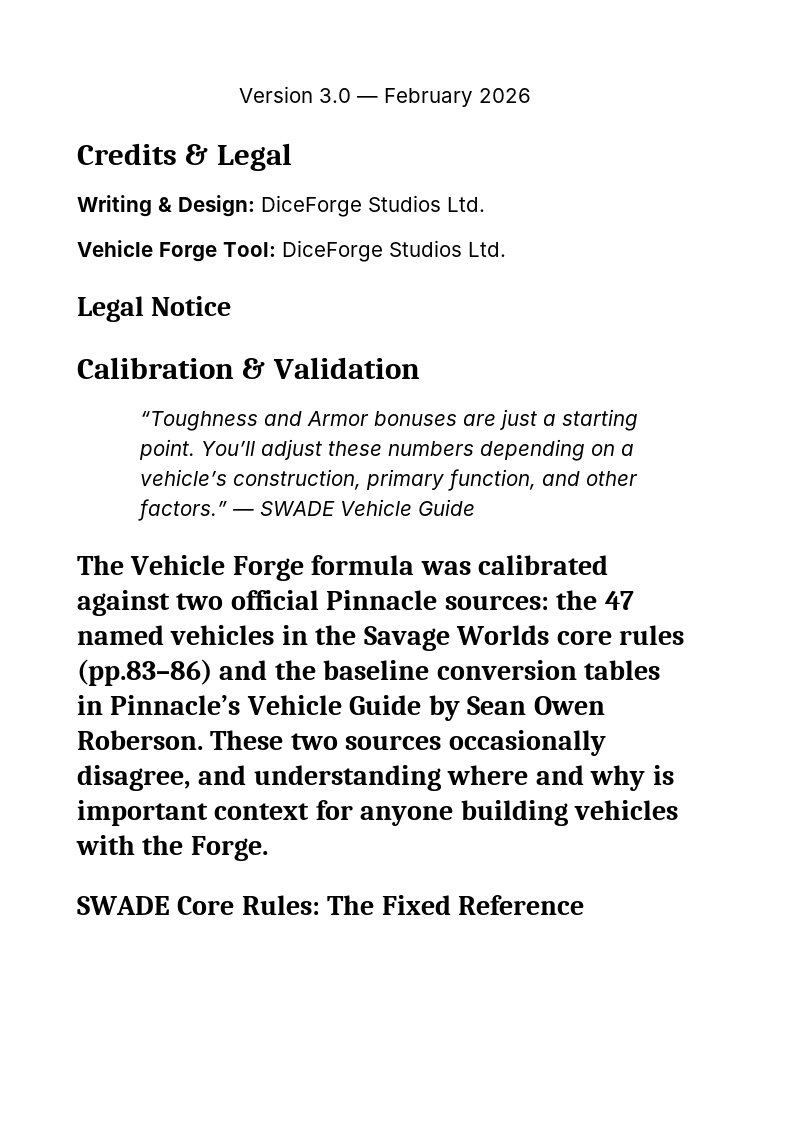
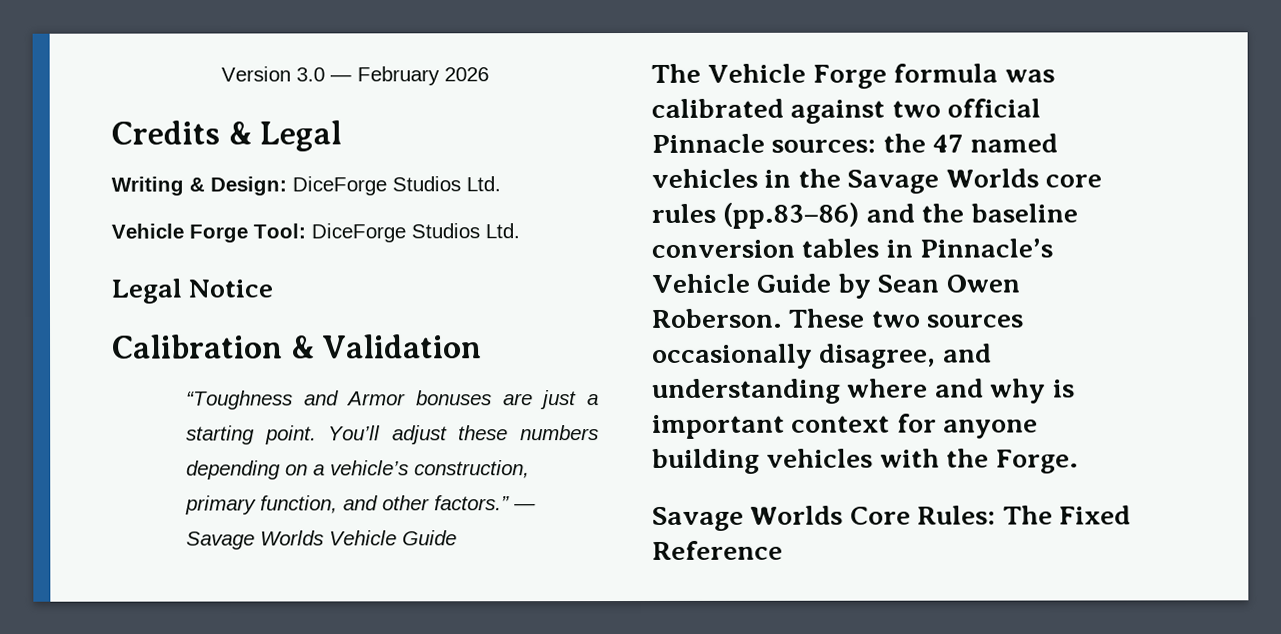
- — SWADE Vehicle Guide
+ — Savage Worlds Vehicle Guide
- SWADE Core Rules: The Fixed Reference
+ Savage Worlds Core Rules: The Fixed Reference

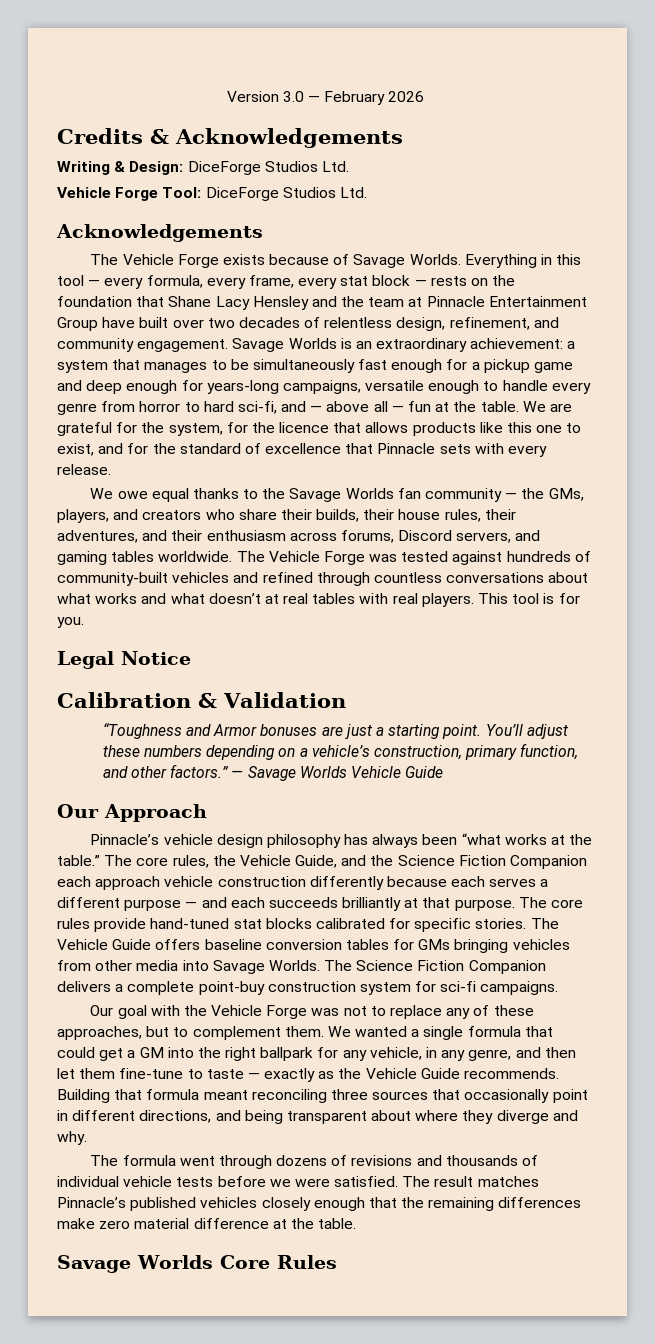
- Credits & Legal
+ Credits & Acknowledgements
  Vehicle Forge Tool: DiceForge Studios Ltd.
+ Acknowledgements
+ The Vehicle Forge exists because of Savage Worlds. Everything in this tool — every formula, every frame, every stat block — rests on the foundation that Shane Lacy Hensley and the team at Pinnacle Entertainment Group have built over two decades of relentless design, refinement, and community engagement. Savage Worlds is an extraordinary achievement: a system that manages to be simultaneously fast enough for a pickup game and deep enough for years-long campaigns, versatile enough to handle every genre from horror to hard sci-fi, and — above all — fun at the table. We are grateful for the system, for the licence that allows products like this one to exist, and for the standard of excellence that Pinnacle sets with every release.
+ We owe equal thanks to the Savage Worlds fan community — the GMs, players, and creators who share their builds, their house rules, their adventures, and their enthusiasm across forums, Discord servers, and gaming tables worldwide. The Vehicle Forge was tested against hundreds of community-built vehicles and refined through countless conversations about what works and what doesn’t at real tables with real players. This tool is for you.
- The Vehicle Forge formula was calibrated against two official Pinnacle sources: the 47 named vehicles in the Savage Worlds core rules (pp.83–86) and the baseline conversion tables in Pinnacle’s Vehicle Guide by Sean Owen Roberson. These two sources occasionally disagree, and understanding where and why is important context for anyone building vehicles with the Forge.
+ Our Approach
+ Pinnacle’s vehicle design philosophy has always been “what works at the table.” The core rules, the Vehicle Guide, and the Science Fiction Companion each approach vehicle construction differently because each serves a different purpose — and each succeeds brilliantly at that purpose. The core rules provide hand-tuned stat blocks calibrated for specific stories. The Vehicle Guide offers baseline conversion tables for GMs bringing vehicles from other media into Savage Worlds. The Science Fiction Companion delivers a complete point-buy construction system for sci-fi campaigns.
+ Our goal with the Vehicle Forge was not to replace any of these approaches, but to complement them. We wanted a single formula that could get a GM into the right ballpark for any vehicle, in any genre, and then let them fine-tune to taste — exactly as the Vehicle Guide recommends. Building that formula meant reconciling three sources that occasionally point in different directions, and being transparent about where they diverge and why.
+ The formula went through dozens of revisions and thousands of individual vehicle tests before we were satisfied. The result matches Pinnacle’s published vehicles closely enough that the remaining differences make zero material difference at the table.
- Savage Worlds Core Rules: The Fixed Reference
+ Savage Worlds Core Rules

